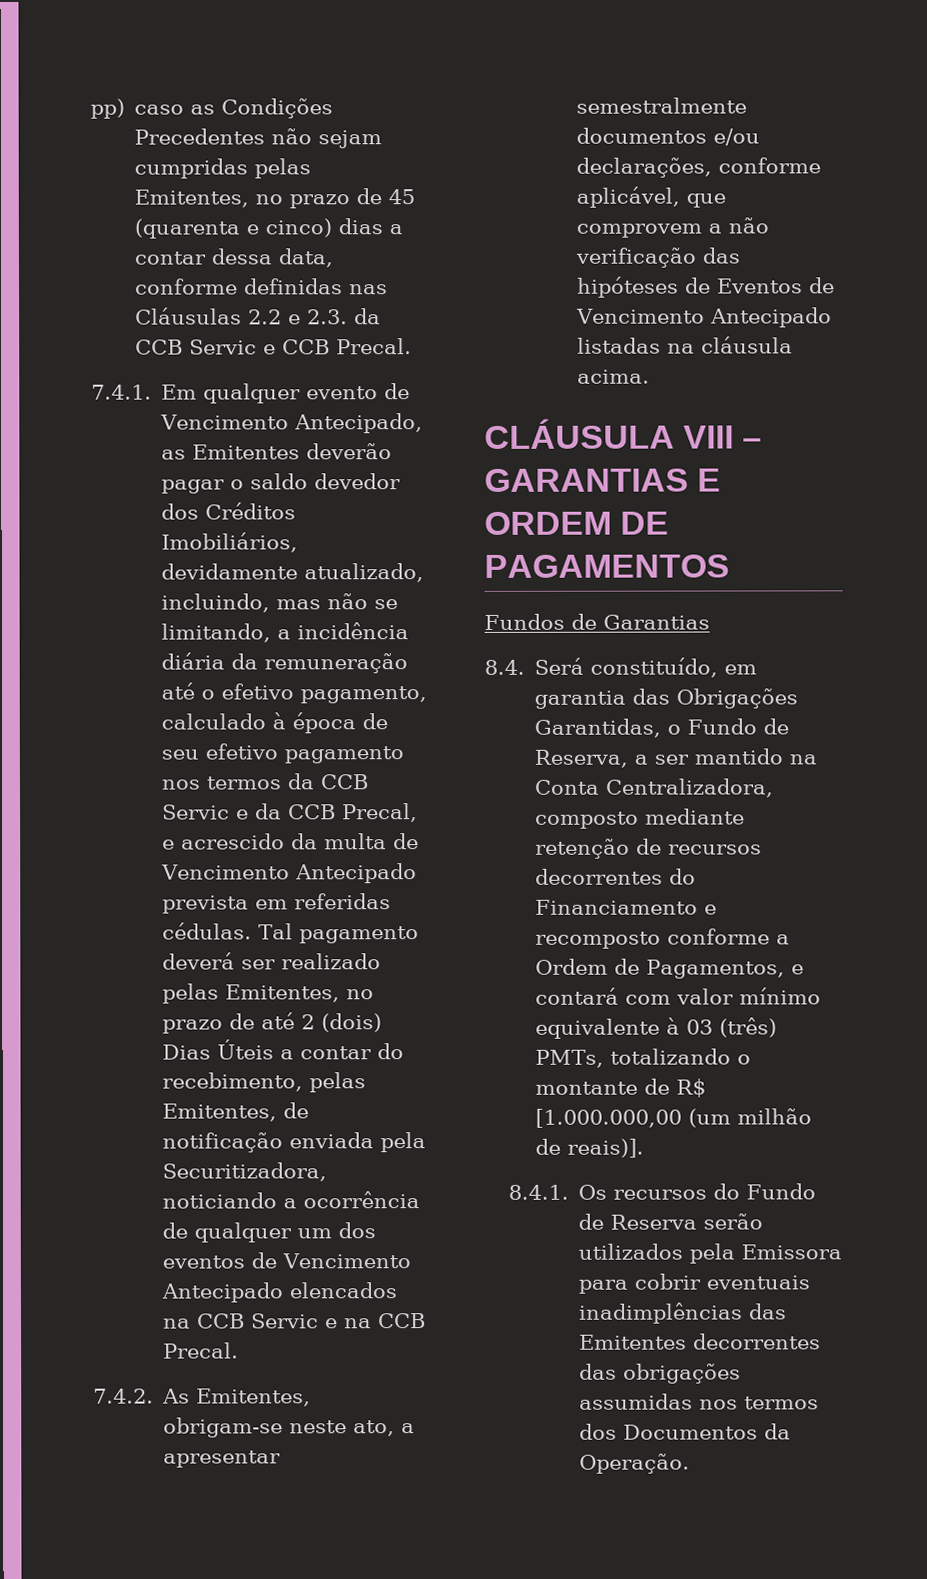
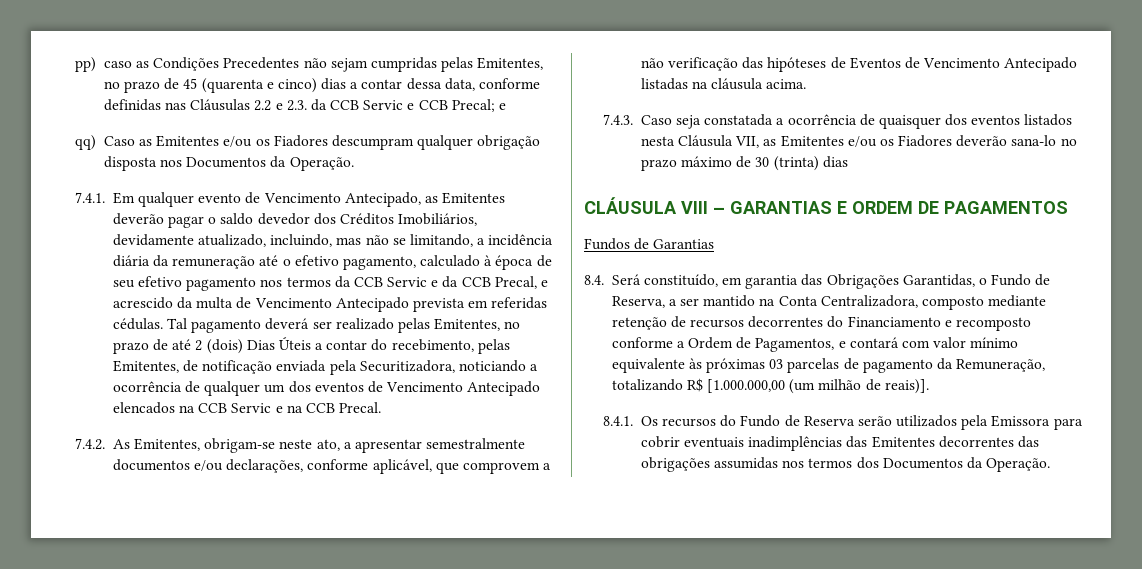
- pp) caso as Condições Precedentes não sejam cumpridas pelas Emitentes, no prazo de 45 (quarenta e cinco) dias a contar dessa data, conforme definidas nas Cláusulas 2.2 e 2.3. da CCB Servic e CCB Precal.
+ pp) caso as Condições Precedentes não sejam cumpridas pelas Emitentes, no prazo de 45 (quarenta e cinco) dias a contar dessa data, conforme definidas nas Cláusulas 2.2 e 2.3. da CCB Servic e CCB Precal; e
+ qq) Caso as Emitentes e/ou os Fiadores descumpram qualquer obrigação disposta nos Documentos da Operação.
+ 7.4.3. Caso seja constatada a ocorrência de quaisquer dos eventos listados nesta Cláusula VII, as Emitentes e/ou os Fiadores deverão sana-lo no prazo máximo de 30 (trinta) dias
- 8.4. Será constituído, em garantia das Obrigações Garantidas, o Fundo de Reserva, a ser mantido na Conta Centralizadora, composto mediante retenção de recursos decorrentes do Financiamento e recomposto conforme a Ordem de Pagamentos, e contará com valor mínimo equivalente à 03 (três) PMTs, totalizando o montante de R$ [1.000.000,00 (um milhão de reais)].
+ 8.4. Será constituído, em garantia das Obrigações Garantidas, o Fundo de Reserva, a ser mantido na Conta Centralizadora, composto mediante retenção de recursos decorrentes do Financiamento e recomposto conforme a Ordem de Pagamentos, e contará com valor mínimo equivalente às próximas 03 parcelas de pagamento da Remuneração, totalizando R$ [1.000.000,00 (um milhão de reais)].

